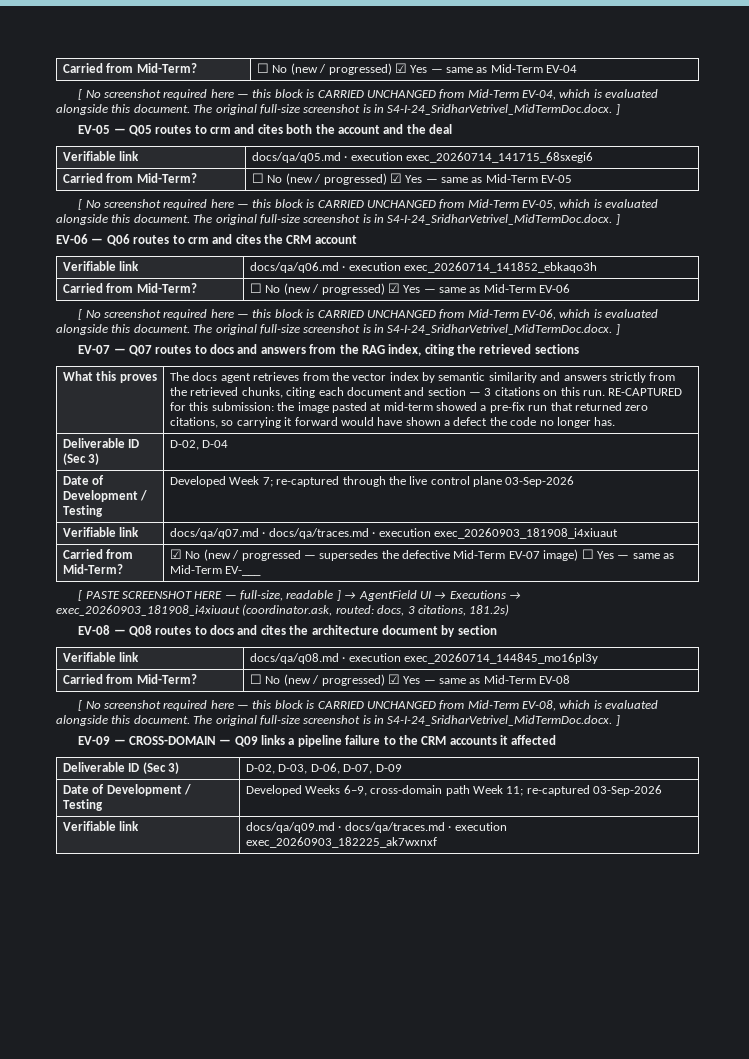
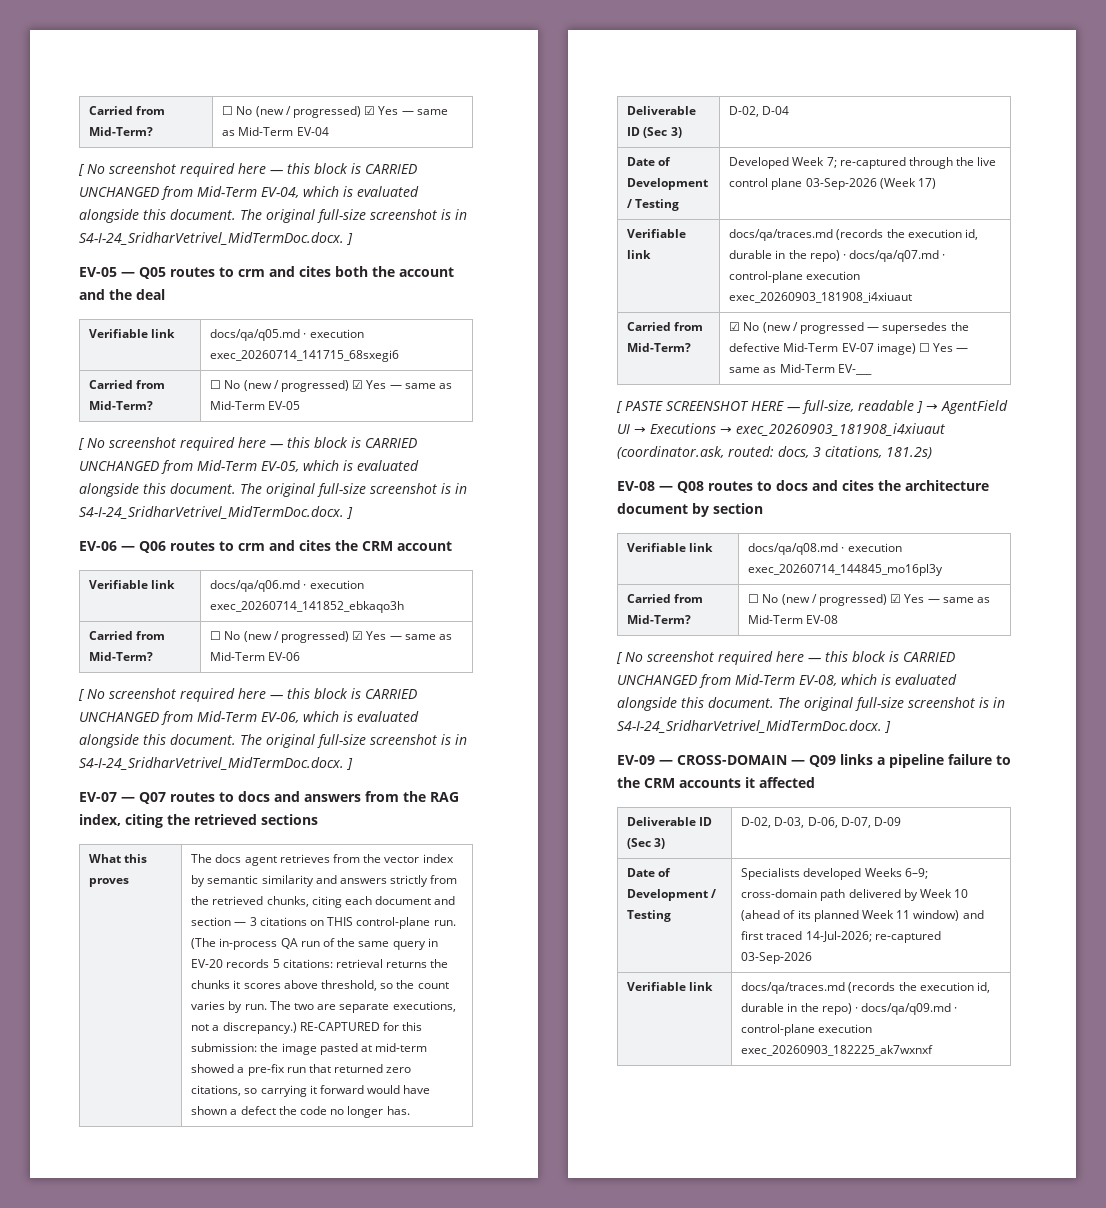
- The docs agent retrieves from the vector index by semantic similarity and answers strictly from the retrieved chunks, citing each document and section — 3 citations on this run.
+ The docs agent retrieves from the vector index by semantic similarity and answers strictly from the retrieved chunks, citing each document and section — 3 citations on THIS control-plane run. (The in-process QA run of the same query in EV-20 records 5 citations: retrieval returns the chunks it scores above threshold, so the count varies by run. The two are separate executions, not a discrepancy.)
- Date of Development / Testing | Developed Week 7; re-captured through the live control plane 03-Sep-2026
- Verifiable link | docs/qa/q07.md · docs/qa/traces.md · execution exec_20260903_181908_i4xiuaut
+ Date of Development / Testing | Developed Week 7; re-captured through the live control plane 03-Sep-2026 (Week 17)
+ Verifiable link | docs/qa/traces.md (records the execution id, durable in the repo) · docs/qa/q07.md · control-plane execution exec_20260903_181908_i4xiuaut
- Date of Development / Testing | Developed Weeks 6–9, cross-domain path Week 11; re-captured 03-Sep-2026
- Verifiable link | docs/qa/q09.md · docs/qa/traces.md · execution exec_20260903_182225_ak7wxnxf
+ Date of Development / Testing | Specialists developed Weeks 6–9; cross-domain path delivered by Week 10 (ahead of its planned Week 11 window) and first traced 14-Jul-2026; re-captured 03-Sep-2026
+ Verifiable link | docs/qa/traces.md (records the execution id, durable in the repo) · docs/qa/q09.md · control-plane execution exec_20260903_182225_ak7wxnxf

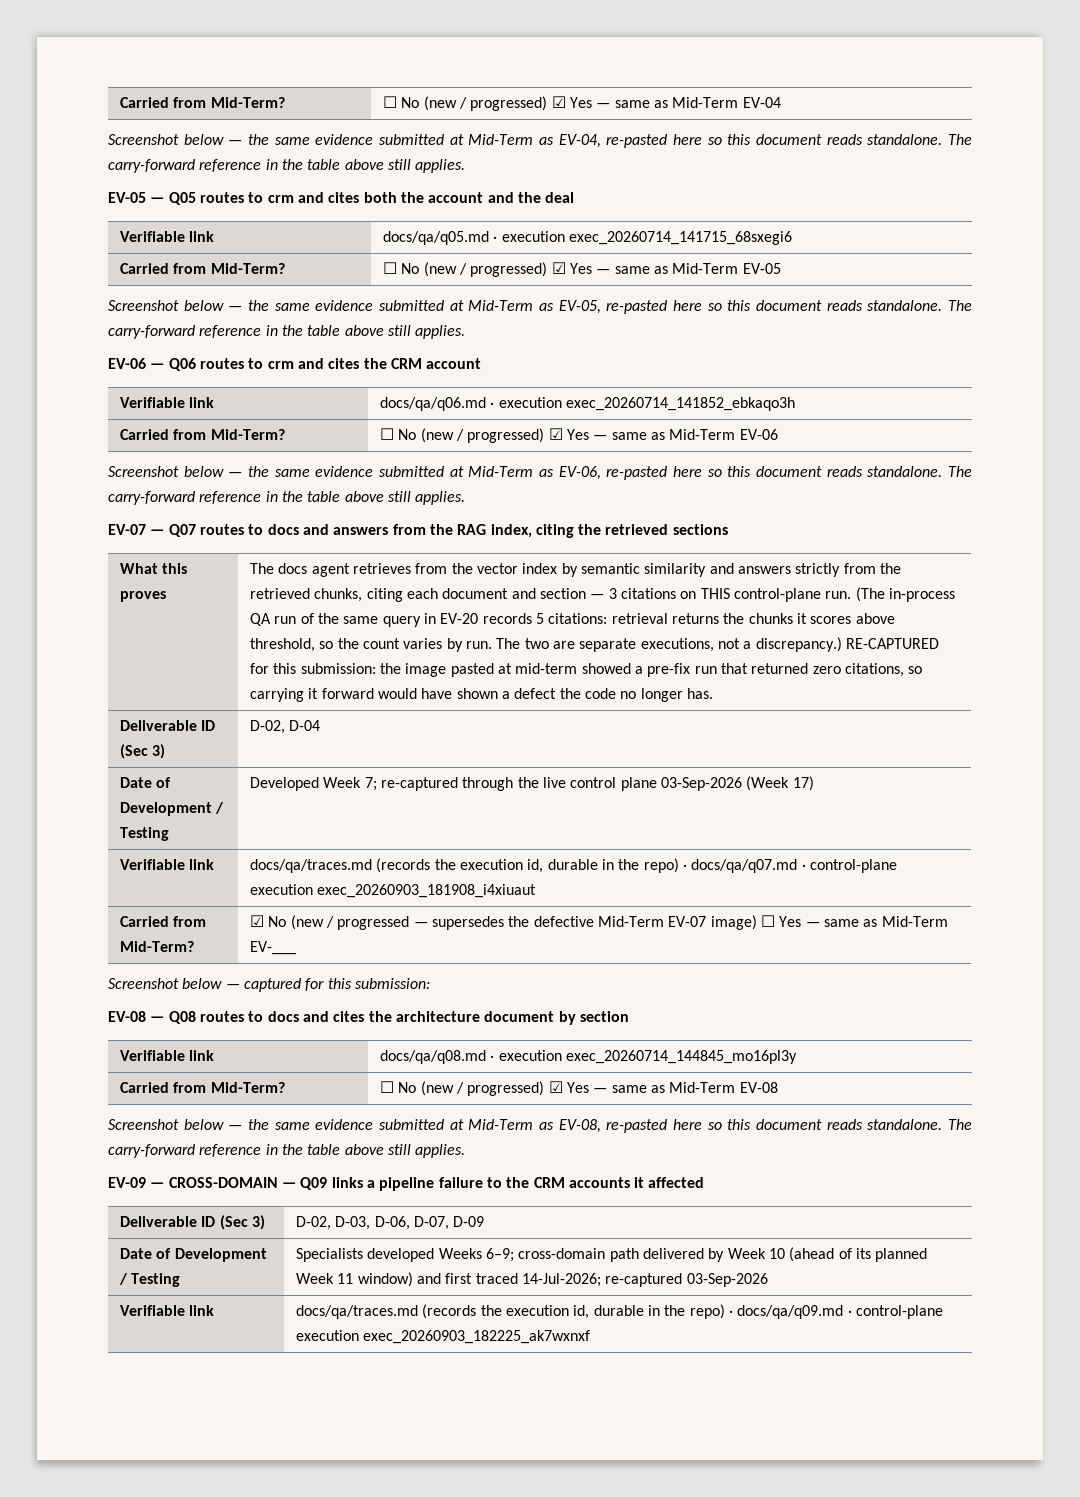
- [ No screenshot required here — this block is CARRIED UNCHANGED from Mid-Term EV-04, which is evaluated alongside this document. The original full-size screenshot is in S4-I-24_SridharVetrivel_MidTermDoc.docx. ]
+ Screenshot below — the same evidence submitted at Mid-Term as EV-04, re-pasted here so this document reads standalone. The carry-forward reference in the table above still applies.
- [ No screenshot required here — this block is CARRIED UNCHANGED from Mid-Term EV-05, which is evaluated alongside this document. The original full-size screenshot is in S4-I-24_SridharVetrivel_MidTermDoc.docx. ]
+ Screenshot below — the same evidence submitted at Mid-Term as EV-05, re-pasted here so this document reads standalone. The carry-forward reference in the table above still applies.
- [ No screenshot required here — this block is CARRIED UNCHANGED from Mid-Term EV-06, which is evaluated alongside this document. The original full-size screenshot is in S4-I-24_SridharVetrivel_MidTermDoc.docx. ]
+ Screenshot below — the same evidence submitted at Mid-Term as EV-06, re-pasted here so this document reads standalone. The carry-forward reference in the table above still applies.
- [ PASTE SCREENSHOT HERE — full-size, readable ] → AgentField UI → Executions → exec_20260903_181908_i4xiuaut (coordinator.ask, routed: docs, 3 citations, 181.2s)
+ Screenshot below — captured for this submission:
- [ No screenshot required here — this block is CARRIED UNCHANGED from Mid-Term EV-08, which is evaluated alongside this document. The original full-size screenshot is in S4-I-24_SridharVetrivel_MidTermDoc.docx. ]
+ Screenshot below — the same evidence submitted at Mid-Term as EV-08, re-pasted here so this document reads standalone. The carry-forward reference in the table above still applies.

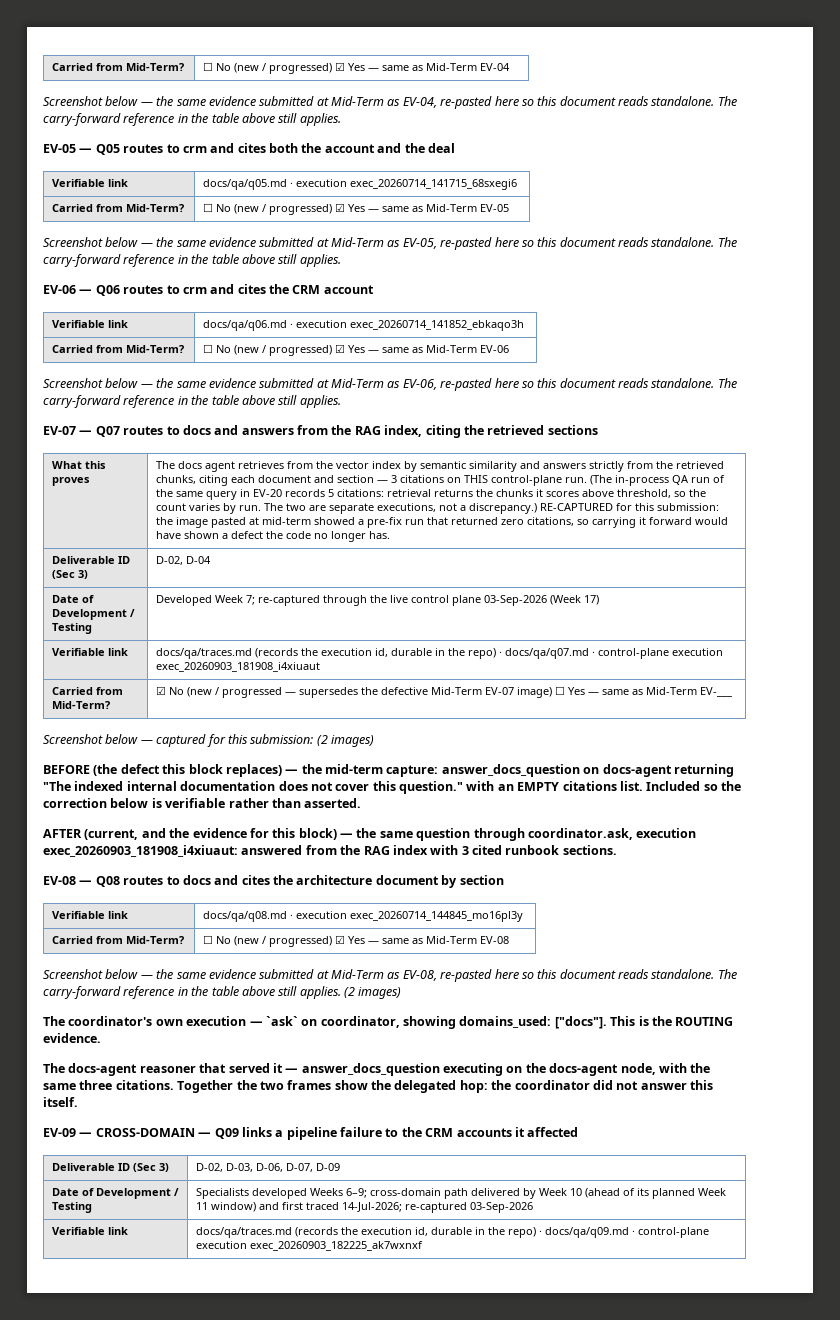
- Screenshot below — captured for this submission:
+ Screenshot below — captured for this submission: (2 images)
+ BEFORE (the defect this block replaces) — the mid-term capture: answer_docs_question on docs-agent returning "The indexed internal documentation does not cover this question." with an EMPTY citations list. Included so the correction below is verifiable rather than asserted.
+ AFTER (current, and the evidence for this block) — the same question through coordinator.ask, execution exec_20260903_181908_i4xiuaut: answered from the RAG index with 3 cited runbook sections.
- Screenshot below — the same evidence submitted at Mid-Term as EV-08, re-pasted here so this document reads standalone. The carry-forward reference in the table above still applies.
+ Screenshot below — the same evidence submitted at Mid-Term as EV-08, re-pasted here so this document reads standalone. The carry-forward reference in the table above still applies. (2 images)
+ The coordinator's own execution — `ask` on coordinator, showing domains_used: ["docs"]. This is the ROUTING evidence.
+ The docs-agent reasoner that served it — answer_docs_question executing on the docs-agent node, with the same three citations. Together the two frames show the delegated hop: the coordinator did not answer this itself.

